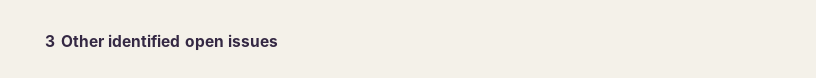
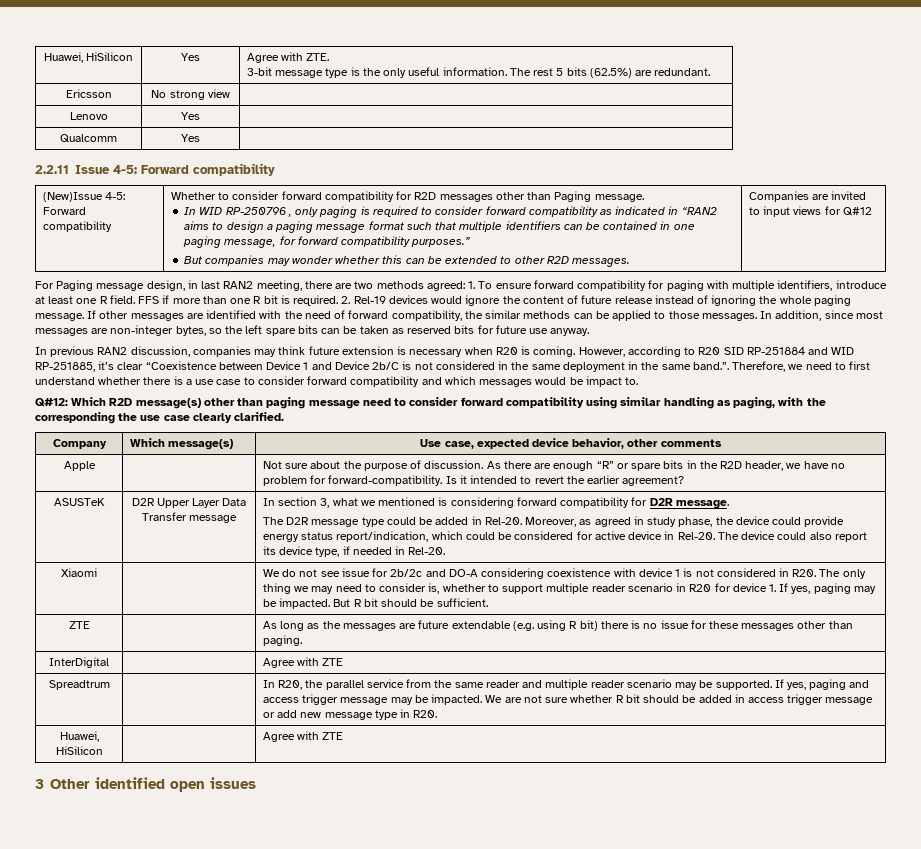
+ Huawei, HiSilicon | Yes | Agree with ZTE.
+ 3-bit message type is the only useful information. The rest 5 bits (62.5%) are redundant.
+ Ericsson | No strong view |
+ Lenovo | Yes |
+ Qualcomm | Yes |
+ 2.2.11 Issue 4-5: Forward compatibility
+ (New)Issue 4-5: Forward compatibility | Whether to consider forward compatibility for R2D messages other than Paging message.
+ In WID RP-250796 , only paging is required to consider forward compatibility as indicated in “RAN2 aims to design a paging message format such that multiple identifiers can be contained in one paging message, for forward compatibility purposes.”
+ But companies may wonder whether this can be extended to other R2D messages. | Companies are invited to input views for Q#12
+ For Paging message design, in last RAN2 meeting, there are two methods agreed: 1. To ensure forward compatibility for paging with multiple identifiers, introduce at least one R field. FFS if more than one R bit is required. 2. Rel-19 devices would ignore the content of future release instead of ignoring the whole paging message. If other messages are identified with the need of forward compatibility, the similar methods can be applied to those messages. In addition, since most messages are non-integer bytes, so the left spare bits can be taken as reserved bits for future use anyway.
+ In previous RAN2 discussion, companies may think future extension is necessary when R20 is coming. However, according to R20 SID RP-251884 and WID RP-251885, it’s clear “Coexistence between Device 1 and Device 2b/C is not considered in the same deployment in the same band.”. Therefore, we need to first understand whether there is a use case to consider forward compatibility and which messages would be impact to.
+ Q#12: Which R2D message(s) other than paging message need to consider forward compatibility using similar handling as paging, with the corresponding the use case clearly clarified.
+ Company | Which message(s) | Use case, expected device behavior, other comments
+ Apple | | Not sure about the purpose of discussion. As there are enough “R” or spare bits in the R2D header, we have no problem for forward-compatibility. Is it intended to revert the earlier agreement?
+ ASUSTeK | D2R Upper Layer Data Transfer message | In section 3, what we mentioned is considering forward compatibility for D2R message.
+ The D2R message type could be added in Rel-20. Moreover, as agreed in study phase, the device could provide energy status report/indication, which could be considered for active device in Rel-20. The device could also report its device type, if needed in Rel-20.
+ Xiaomi | | We do not see issue for 2b/2c and DO-A considering coexistence with device 1 is not considered in R20. The only thing we may need to consider is, whether to support multiple reader scenario in R20 for device 1. If yes, paging may be impacted. But R bit should be sufficient.
+ ZTE | | As long as the messages are future extendable (e.g. using R bit) there is no issue for these messages other than paging.
+ InterDigital | | Agree with ZTE
+ Spreadtrum | | In R20, the parallel service from the same reader and multiple reader scenario may be supported. If yes, paging and access trigger message may be impacted. We are not sure whether R bit should be added in access trigger message or add new message type in R20.
+ Huawei, HiSilicon | | Agree with ZTE

